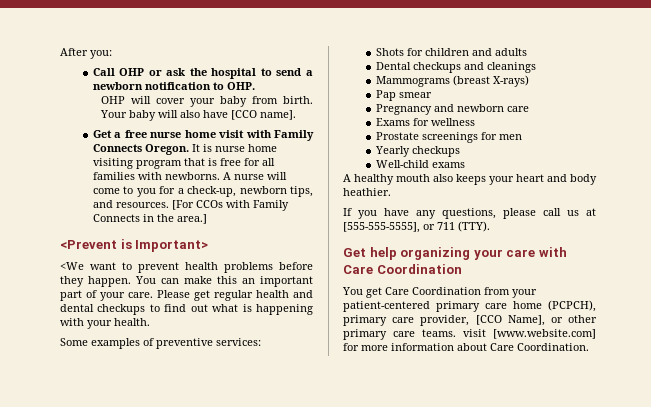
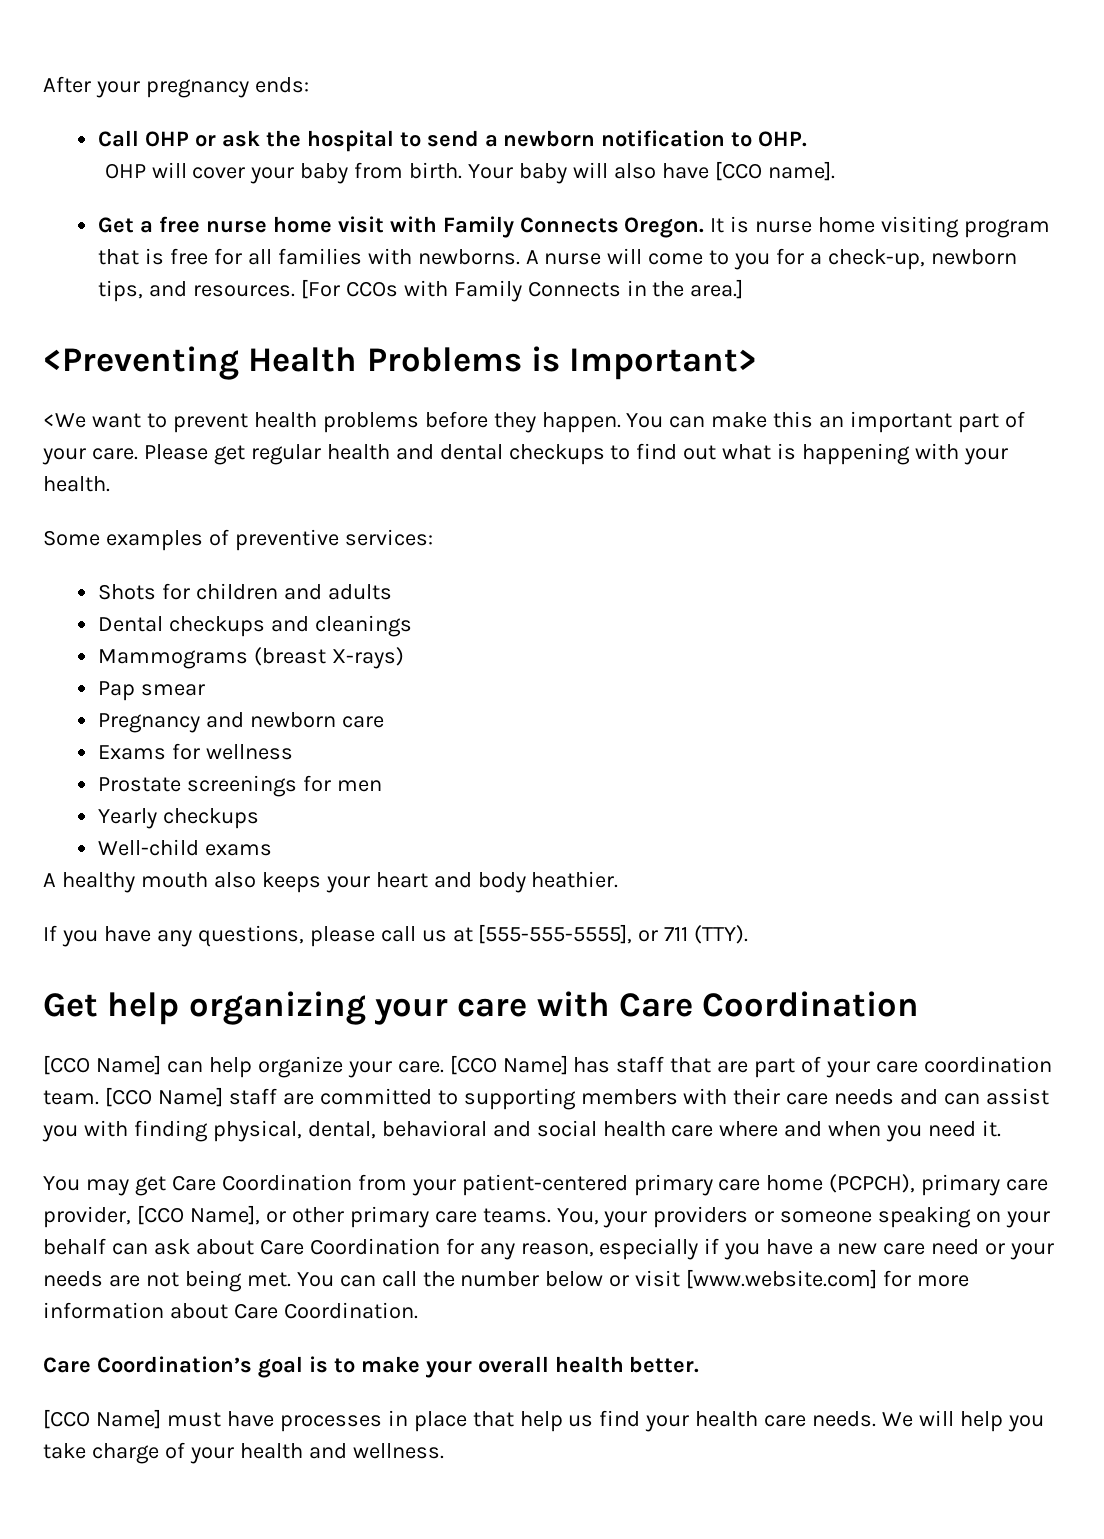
- After you:
+ After your pregnancy ends:
- <Prevent is Important>
+ <Preventing Health Problems is Important>
- You get Care Coordination from your patient-centered primary care home (PCPCH), primary care provider, [CCO Name], or other primary care teams. visit [www.website.com] for more information about Care Coordination.
+ [CCO Name] can help organize your care. [CCO Name] has staff that are part of your care coordination team. [CCO Name] staff are committed to supporting members with their care needs and can assist you with finding physical, dental, behavioral and social health care where and when you need it.
+ You may get Care Coordination from your patient-centered primary care home (PCPCH), primary care provider, [CCO Name], or other primary care teams. You, your providers or someone speaking on your behalf can ask about Care Coordination for any reason, especially if you have a new care need or your needs are not being met. You can call the number below or visit [www.website.com] for more information about Care Coordination.
+ Care Coordination’s goal is to make your overall health better.
+ [CCO Name] must have processes in place that help us find your health care needs. We will help you take charge of your health and wellness.

